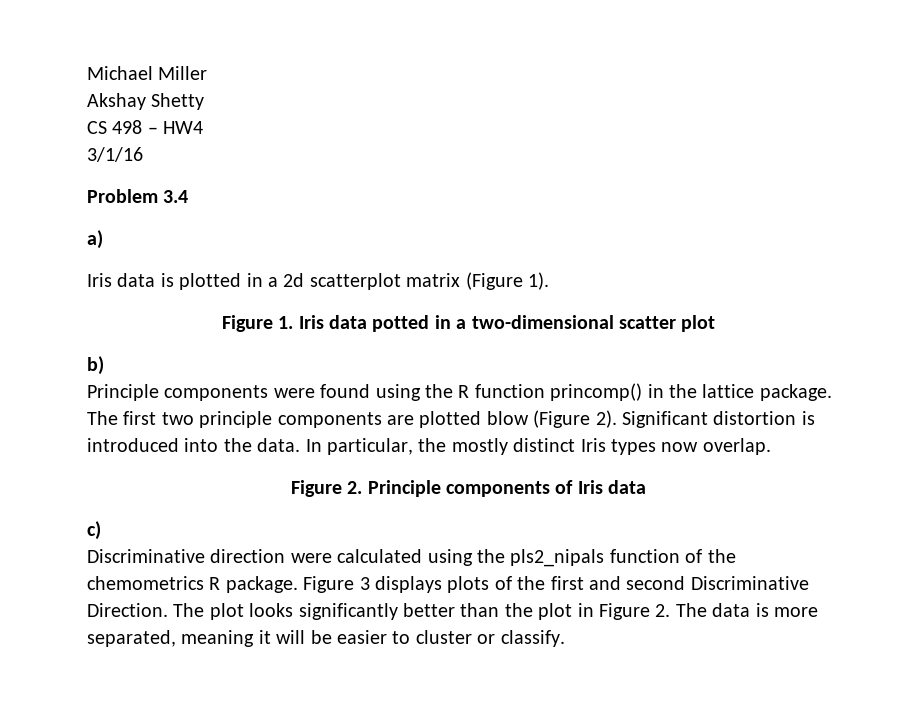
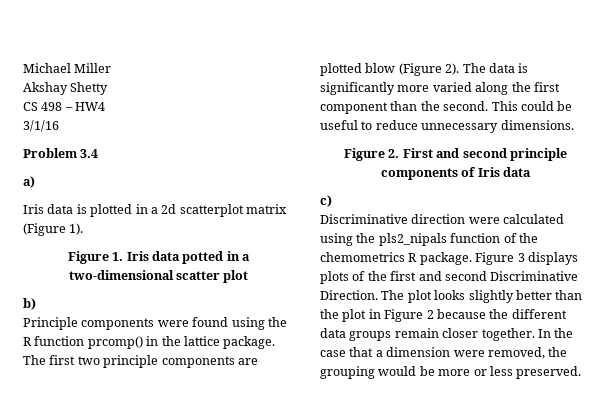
- Principle components were found using the R function princomp() in the lattice package.
+ Principle components were found using the R function prcomp() in the lattice package.
- Significant distortion is introduced into the data. In particular, the mostly distinct Iris types now overlap.
- Figure 2. Principle components of Iris data
+ The data is significantly more varied along the first component than the second. This could be useful to reduce unnecessary dimensions.
+ Figure 2. First and second principle components of Iris data
- The plot looks significantly better than the plot in Figure 2. The data is more separated, meaning it will be easier to cluster or classify.
+ The plot looks slightly better than the plot in Figure 2 because the different data groups remain closer together. In the case that a dimension were removed, the grouping would be more or less preserved.

